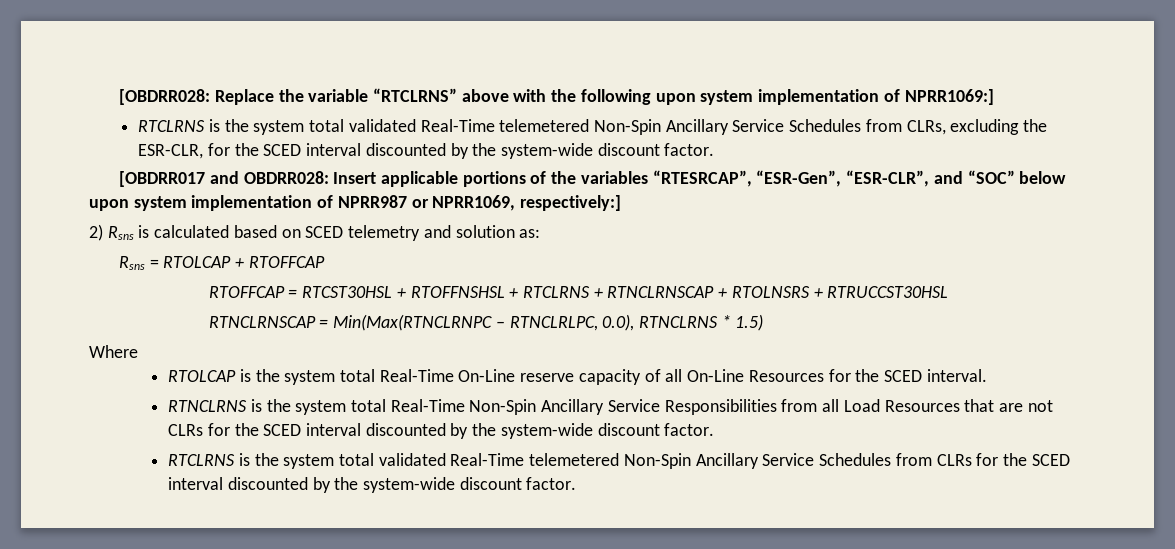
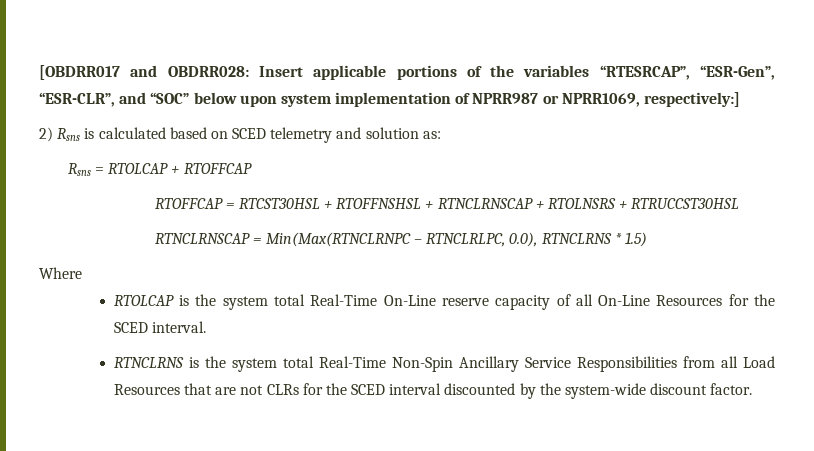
- [OBDRR028: Replace the variable “RTCLRNS” above with the following upon system implementation of NPRR1069:]
- RTCLRNS is the system total validated Real-Time telemetered Non-Spin Ancillary Service Schedules from CLRs, excluding the ESR-CLR, for the SCED interval discounted by the system-wide discount factor.
- RTOFFCAP = RTCST30HSL + RTOFFNSHSL + RTCLRNS + RTNCLRNSCAP + RTOLNSRS + RTRUCCST30HSL
+ RTOFFCAP = RTCST30HSL + RTOFFNSHSL + RTNCLRNSCAP + RTOLNSRS + RTRUCCST30HSL
- RTCLRNS is the system total validated Real-Time telemetered Non-Spin Ancillary Service Schedules from CLRs for the SCED interval discounted by the system-wide discount factor.

